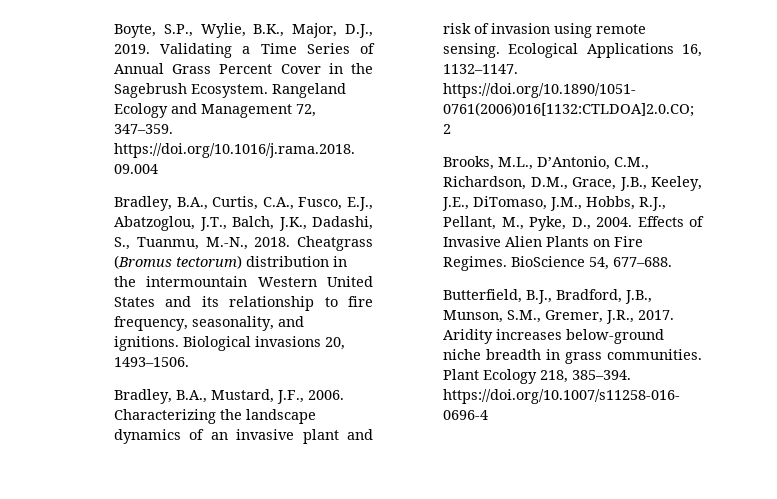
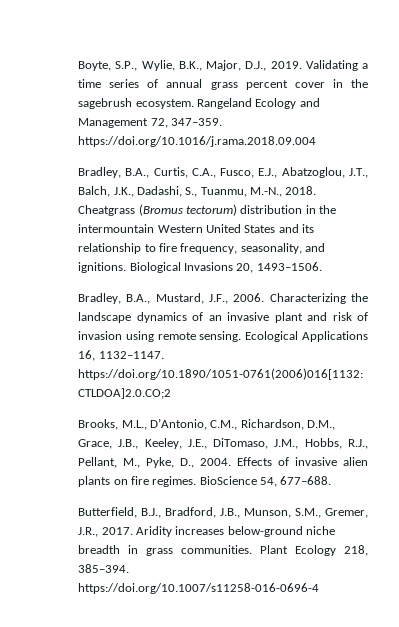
- Validating a Time Series of Annual Grass Percent Cover in the Sagebrush Ecosystem.
+ Validating a time series of annual grass percent cover in the sagebrush ecosystem.
- Biological invasions 20, 1493–1506.
+ Biological Invasions 20, 1493–1506.
- Effects of Invasive Alien Plants on Fire Regimes.
+ Effects of invasive alien plants on fire regimes.

